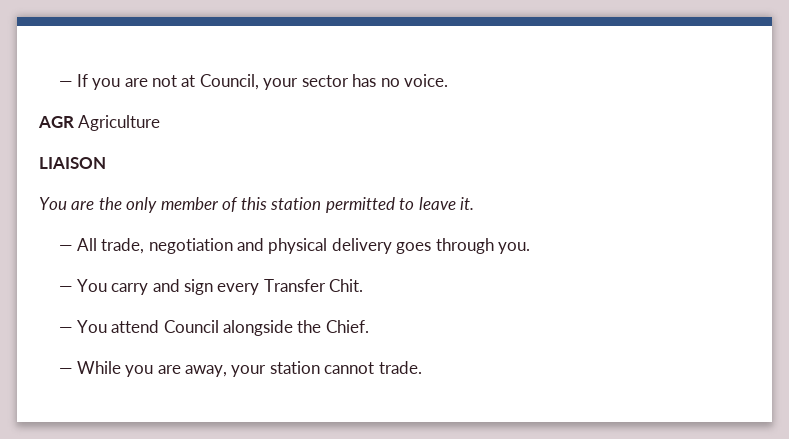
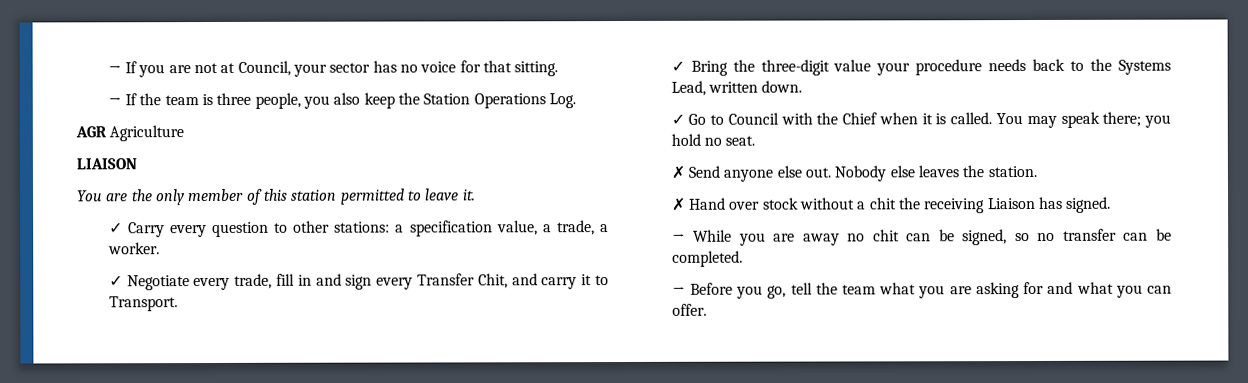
- — If you are not at Council, your sector has no voice.
+ → If you are not at Council, your sector has no voice for that sitting.
+ → If the team is three people, you also keep the Station Operations Log.
- — All trade, negotiation and physical delivery goes through you.
- — You carry and sign every Transfer Chit.
- — You attend Council alongside the Chief.
- — While you are away, your station cannot trade.
+ ✓ Carry every question to other stations: a specification value, a trade, a worker.
+ ✓ Negotiate every trade, fill in and sign every Transfer Chit, and carry it to Transport.
+ ✓ Bring the three-digit value your procedure needs back to the Systems Lead, written down.
+ ✓ Go to Council with the Chief when it is called. You may speak there; you hold no seat.
+ ✗ Send anyone else out. Nobody else leaves the station.
+ ✗ Hand over stock without a chit the receiving Liaison has signed.
+ → While you are away no chit can be signed, so no transfer can be completed.
+ → Before you go, tell the team what you are asking for and what you can offer.

